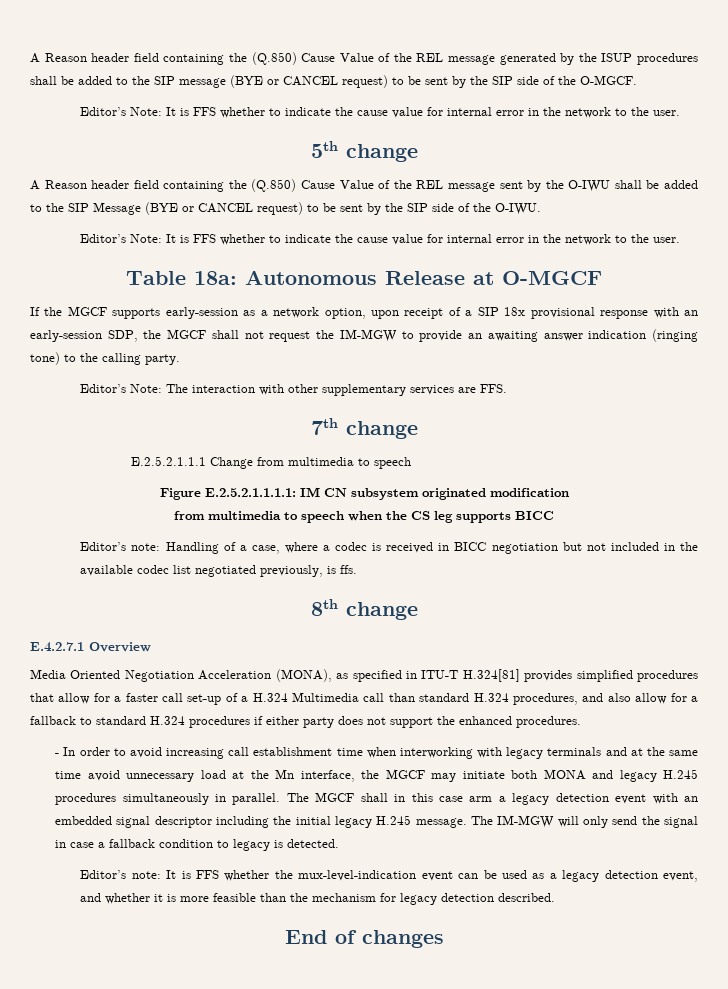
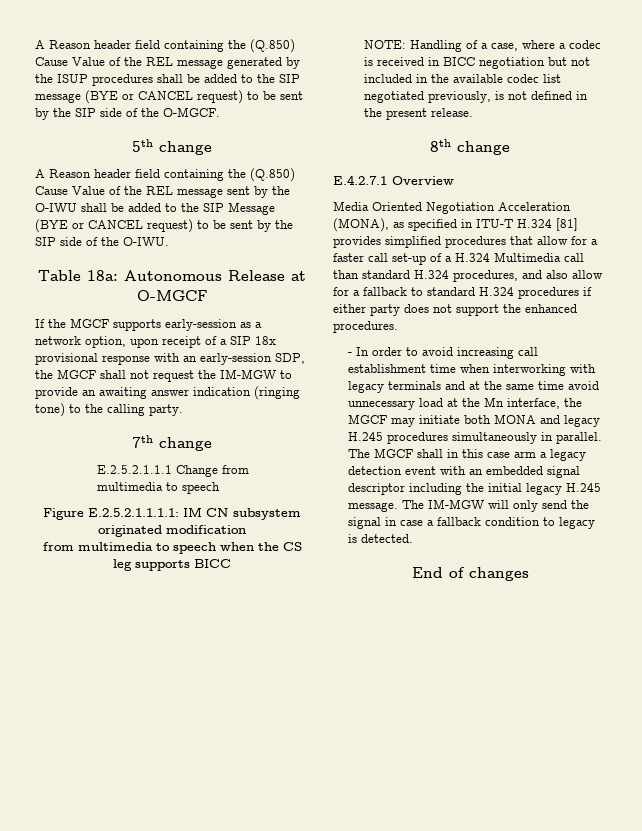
  A Reason header field containing the (Q.850) Cause Value of the REL message generated by the ISUP procedures shall be added to the SIP message (BYE or CANCEL request) to be sent by the SIP side of the O-MGCF.
- Editor’s Note: It is FFS whether to indicate the cause value for internal error in the network to the user.
  A Reason header field containing the (Q.850) Cause Value of the REL message sent by the O-IWU shall be added to the SIP Message (BYE or CANCEL request) to be sent by the SIP side of the O-IWU.
- Editor’s Note: It is FFS whether to indicate the cause value for internal error in the network to the user.
- Editor’s Note: The interaction with other supplementary services are FFS.
- Editor’s note: Handling of a case, where a codec is received in BICC negotiation but not included in the available codec list negotiated previously, is ffs.
+ NOTE: Handling of a case, where a codec is received in BICC negotiation but not included in the available codec list negotiated previously, is not defined in the present release.
- Media Oriented Negotiation Acceleration (MONA), as specified in ITU-T H.324[81] provides simplified procedures that allow for a faster call set-up of a H.324 Multimedia call than standard H.324 procedures, and also allow for a fallback to standard H.324 procedures if either party does not support the enhanced procedures.
+ Media Oriented Negotiation Acceleration (MONA), as specified in ITU-T H.324 [81] provides simplified procedures that allow for a faster call set-up of a H.324 Multimedia call than standard H.324 procedures, and also allow for a fallback to standard H.324 procedures if either party does not support the enhanced procedures.
- Editor’s note: It is FFS whether the mux-level-indication event can be used as a legacy detection event, and whether it is more feasible than the mechanism for legacy detection described.

